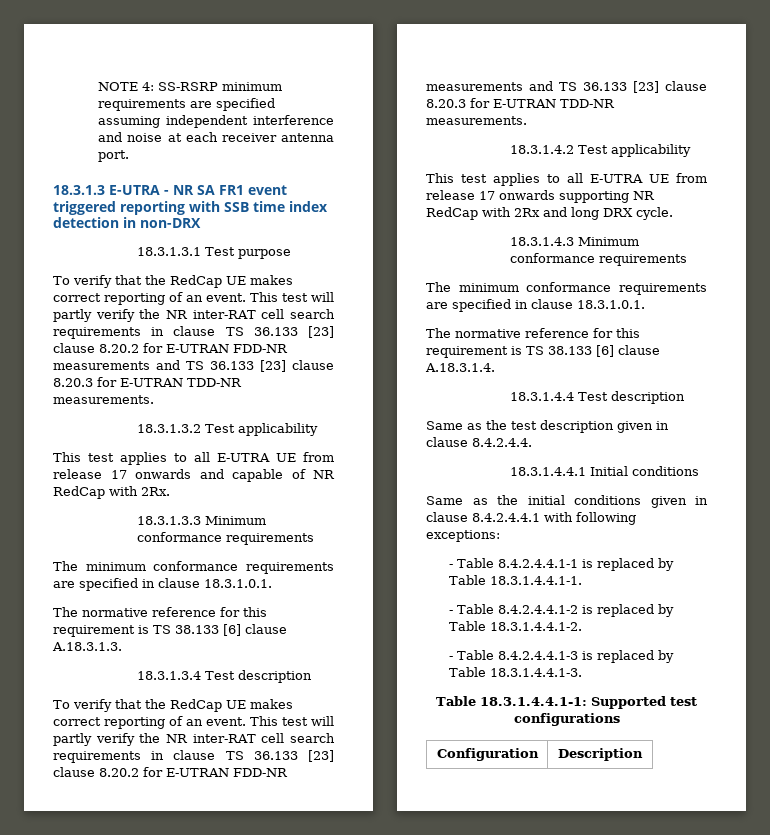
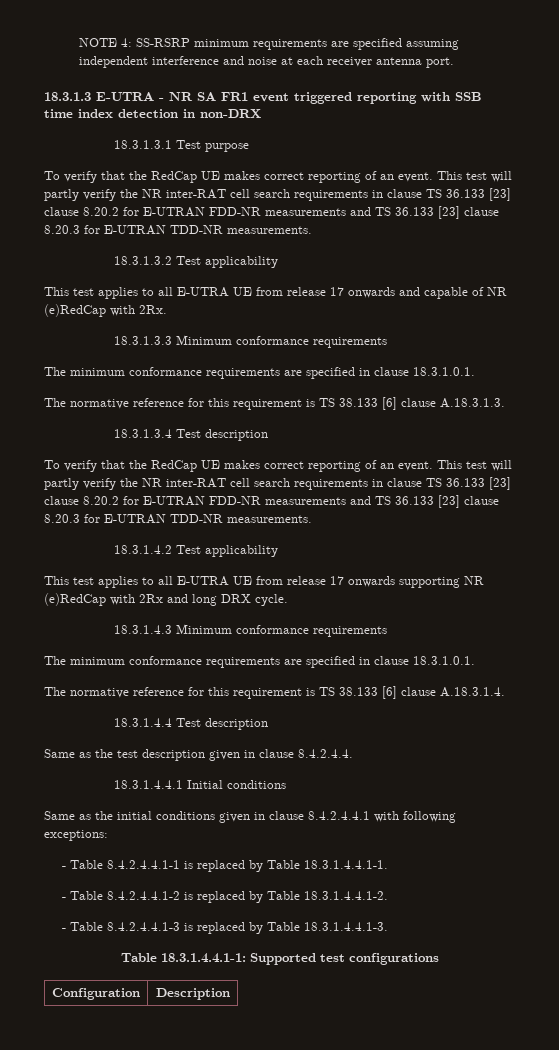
- This test applies to all E-UTRA UE from release 17 onwards and capable of NR RedCap with 2Rx.
+ This test applies to all E-UTRA UE from release 17 onwards and capable of NR (e)RedCap with 2Rx.
- This test applies to all E-UTRA UE from release 17 onwards supporting NR RedCap with 2Rx and long DRX cycle.
+ This test applies to all E-UTRA UE from release 17 onwards supporting NR (e)RedCap with 2Rx and long DRX cycle.

